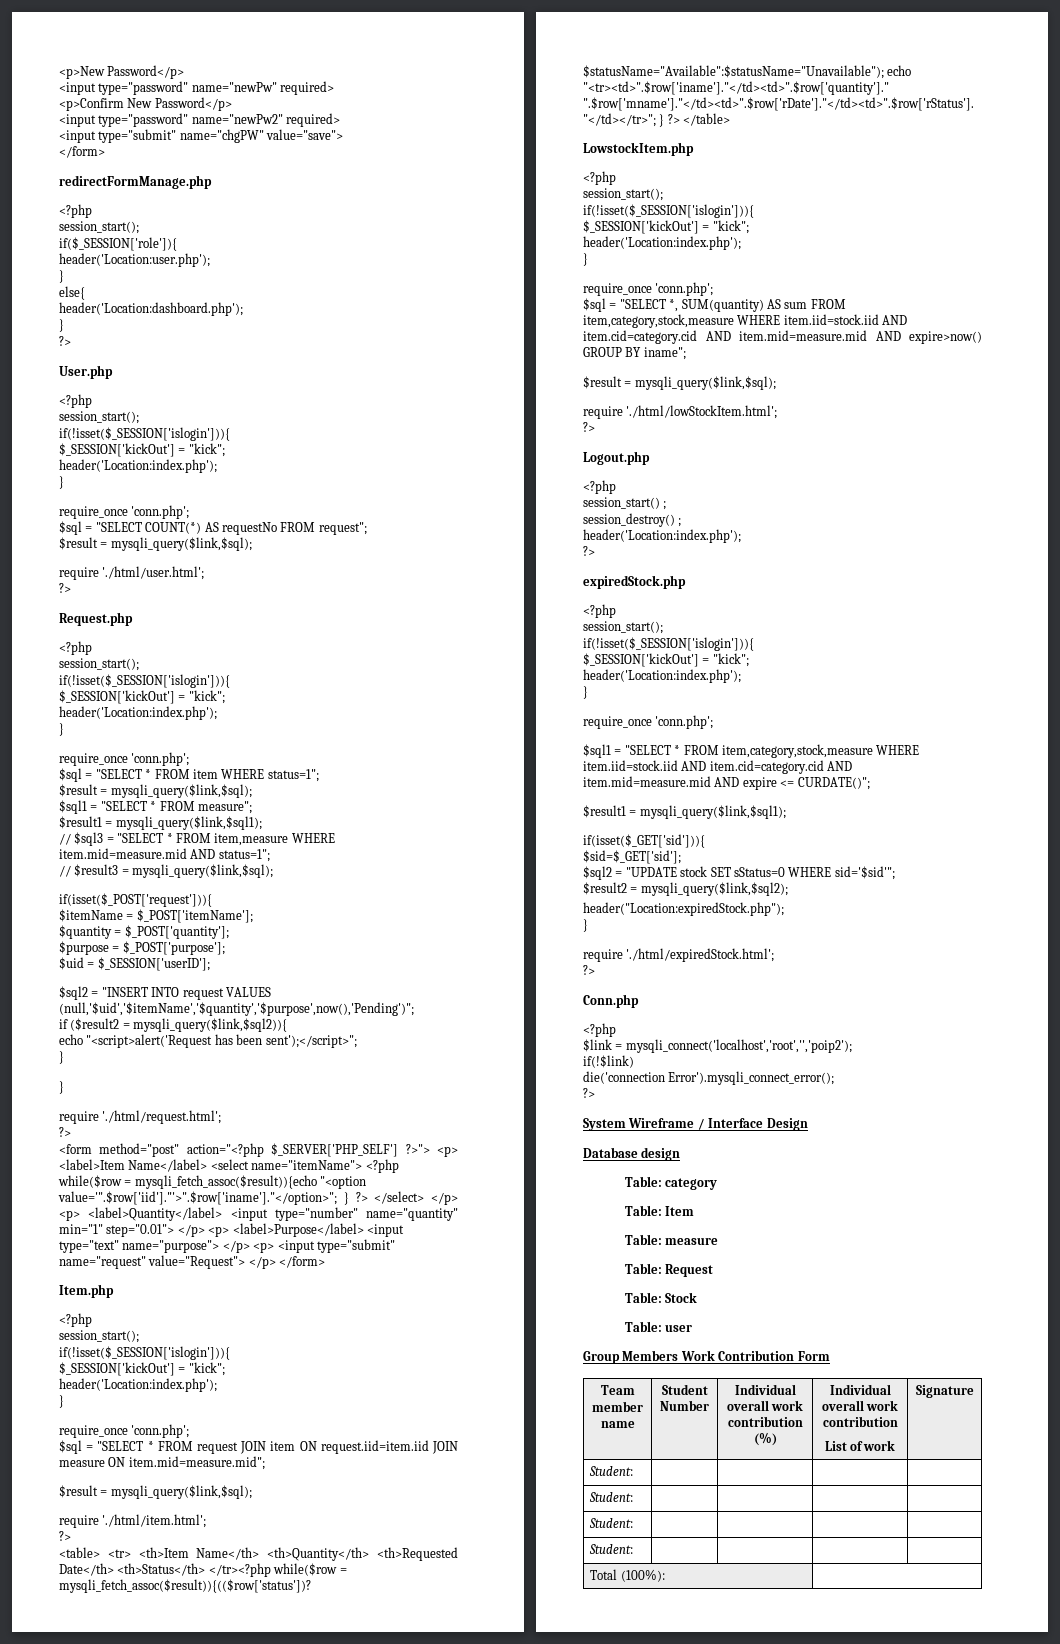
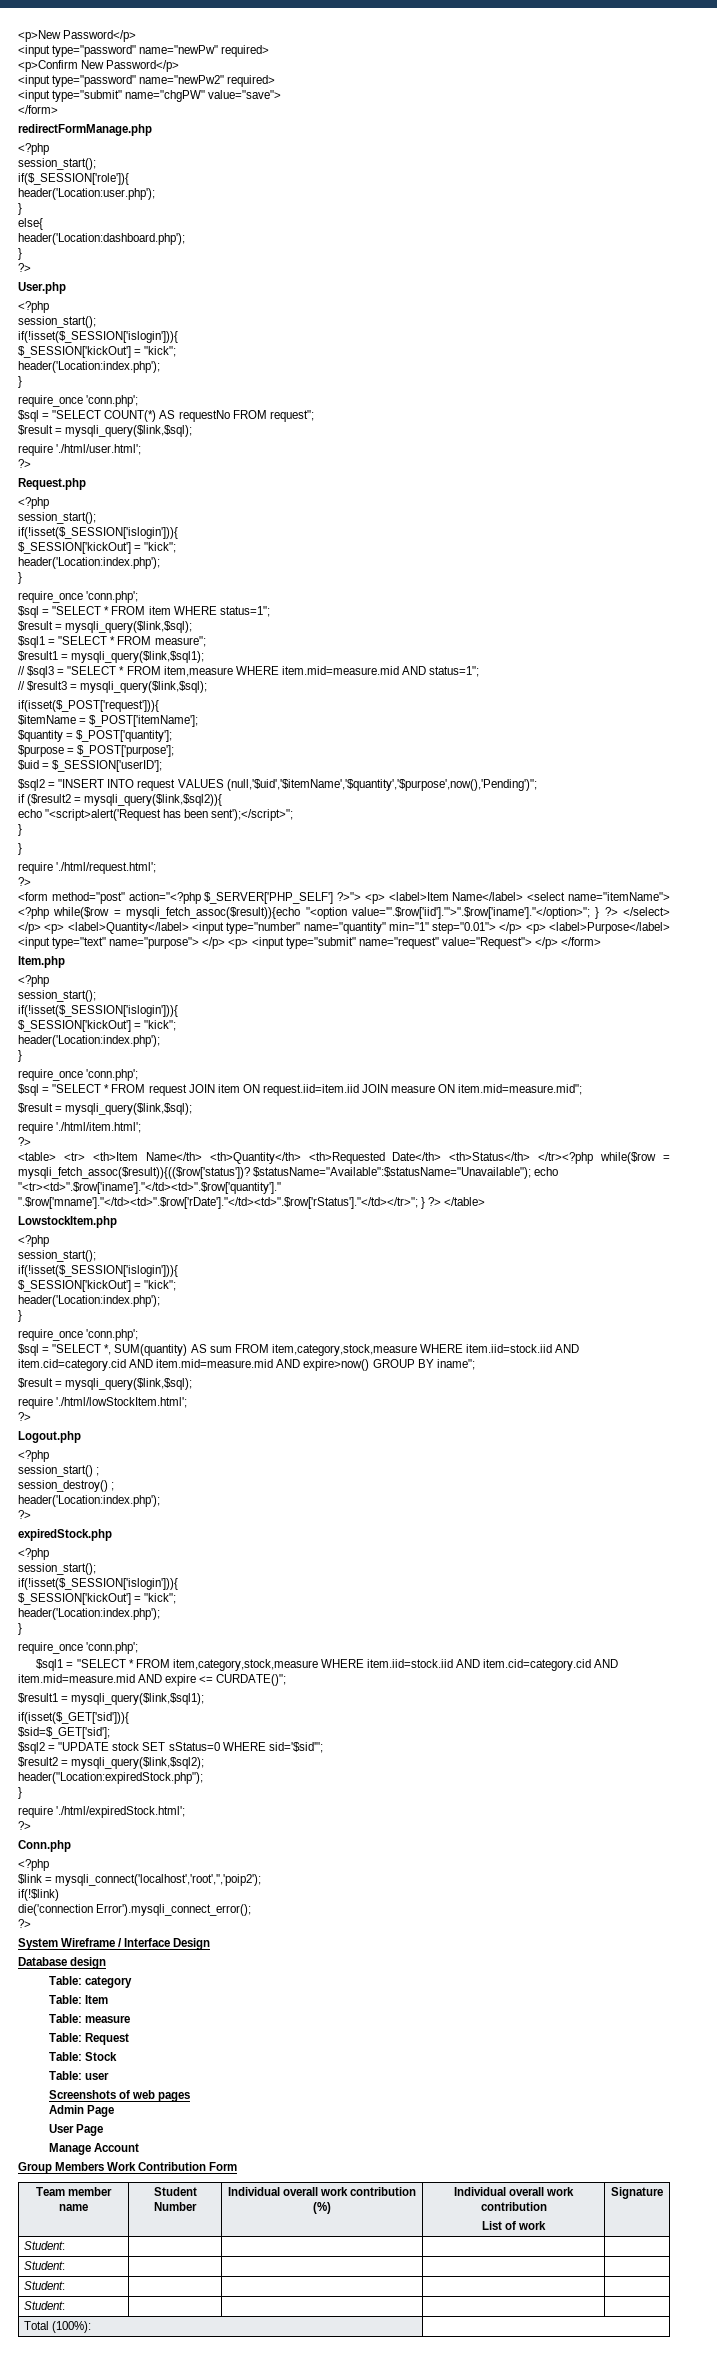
+ Screenshots of web pages
+ Admin Page
+ User Page
+ Manage Account

